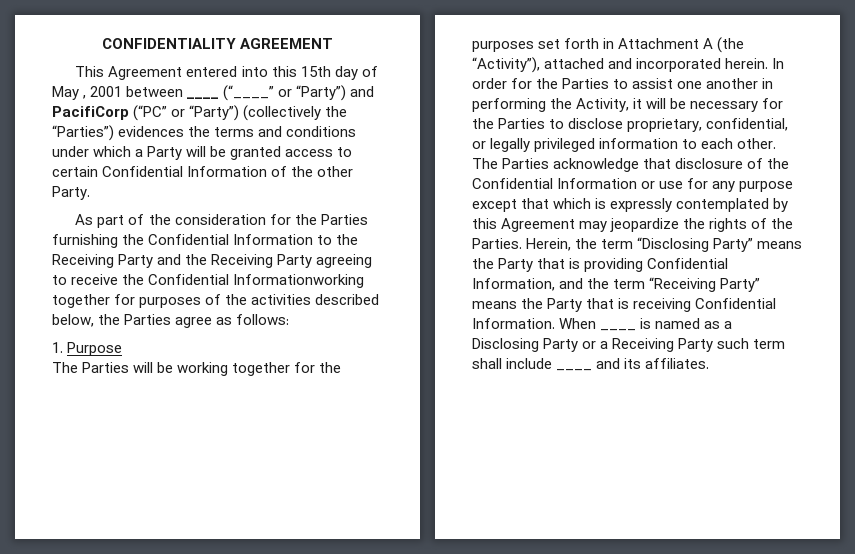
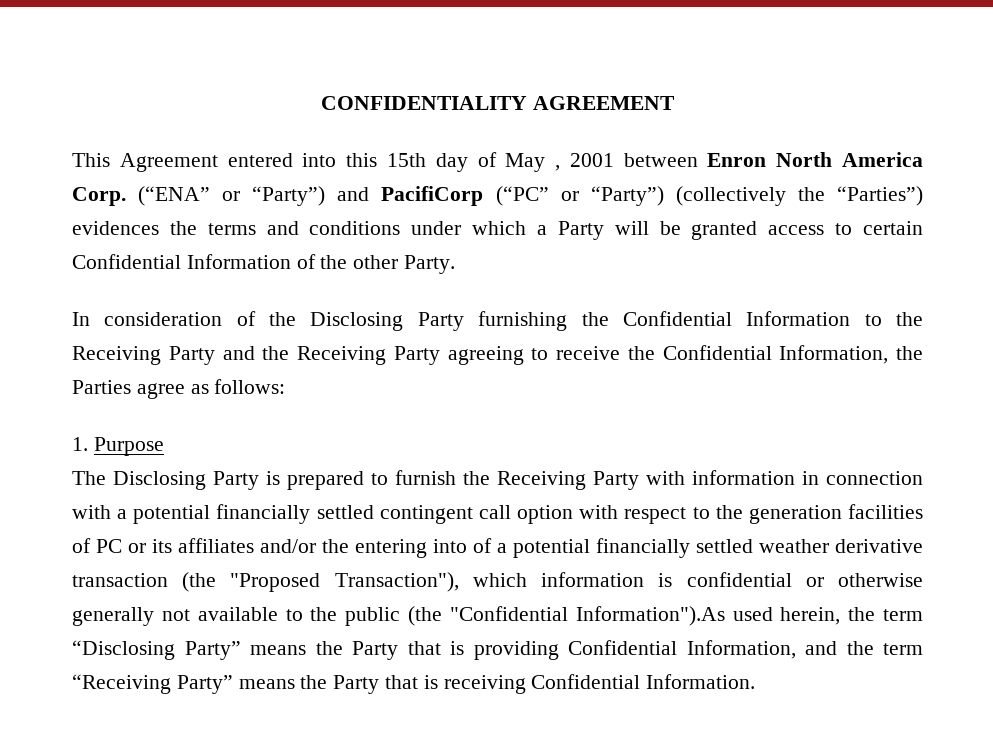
- This Agreement entered into this 15th day of May , 2001 between ____ (“____” or “Party”) and PacifiCorp (“PC” or “Party”) (collectively the “Parties”) evidences the terms and conditions under which a Party will be granted access to certain Confidential Information of the other Party.
+ This Agreement entered into this 15th day of May , 2001 between Enron North America Corp. (“ENA” or “Party”) and PacifiCorp (“PC” or “Party”) (collectively the “Parties”) evidences the terms and conditions under which a Party will be granted access to certain Confidential Information of the other Party.
- As part of the consideration for the Parties furnishing the Confidential Information to the Receiving Party and the Receiving Party agreeing to receive the Confidential Informationworking together for purposes of the activities described below, the Parties agree as follows:
+ In consideration of the Disclosing Party furnishing the Confidential Information to the Receiving Party and the Receiving Party agreeing to receive the Confidential Information, the Parties agree as follows:
- The Parties will be working together for the purposes set forth in Attachment A (the “Activity”), attached and incorporated herein. In order for the Parties to assist one another in performing the Activity, it will be necessary for the Parties to disclose proprietary, confidential, or legally privileged information to each other. The Parties acknowledge that disclosure of the Confidential Information or use for any purpose except that which is expressly contemplated by this Agreement may jeopardize the rights of the Parties. Herein, the term “Disclosing Party” means the Party that is providing Confidential Information, and the term “Receiving Party” means the Party that is receiving Confidential Information. When ____ is named as a Disclosing Party or a Receiving Party such term shall include ____ and its affiliates.
+ The Disclosing Party is prepared to furnish the Receiving Party with information in connection with a potential financially settled contingent call option with respect to the generation facilities of PC or its affiliates and/or the entering into of a potential financially settled weather derivative transaction (the "Proposed Transaction"), which information is confidential or otherwise generally not available to the public (the "Confidential Information").As used herein, the term “Disclosing Party” means the Party that is providing Confidential Information, and the term “Receiving Party” means the Party that is receiving Confidential Information.

